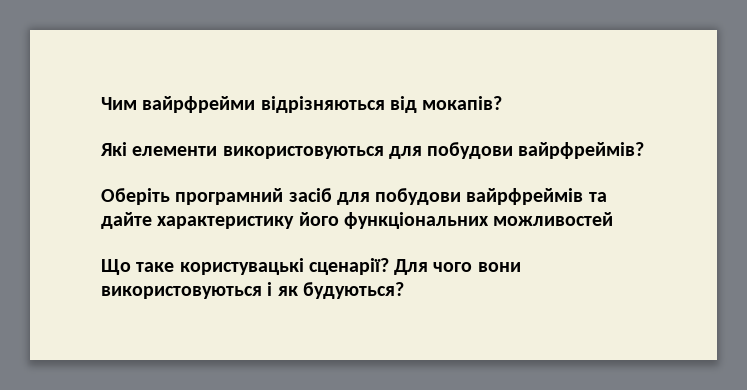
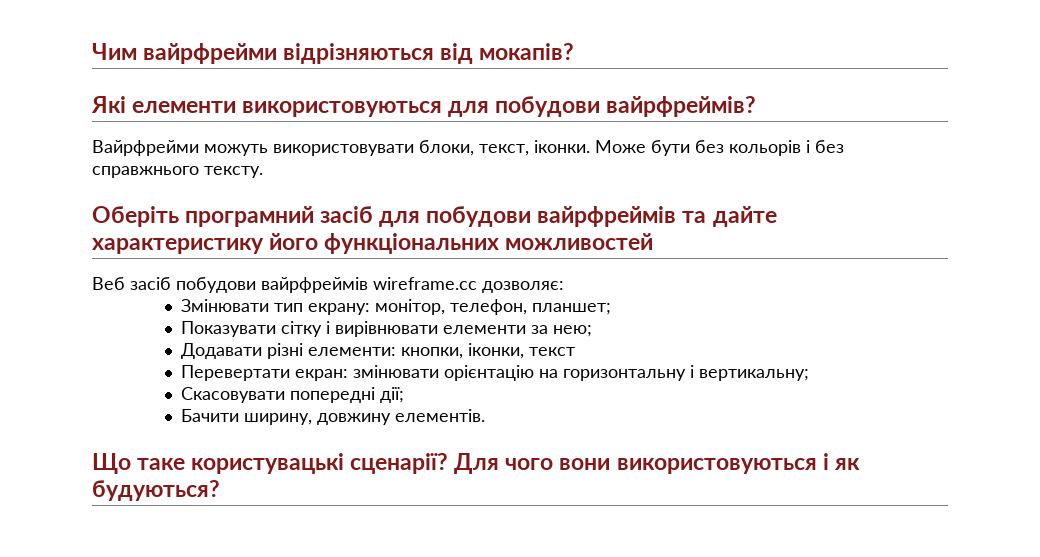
+ Вайрфрейми можуть використовувати блоки, текст, іконки. Може бути без кольорів і без справжнього тексту.
+ Веб засіб побудови вайрфреймів wireframe.cc дозволяє:
+ Змінювати тип екрану: монітор, телефон, планшет;
+ Показувати сітку і вирівнювати елементи за нею;
+ Додавати різні елементи: кнопки, іконки, текст
+ Перевертати екран: змінювати орієнтацію на горизонтальну і вертикальну;
+ Скасовувати попередні дії;
+ Бачити ширину, довжину елементів.

